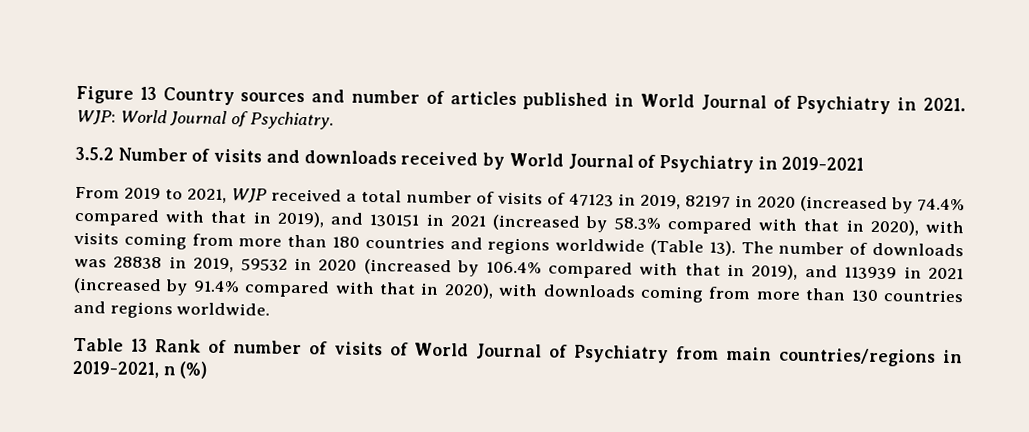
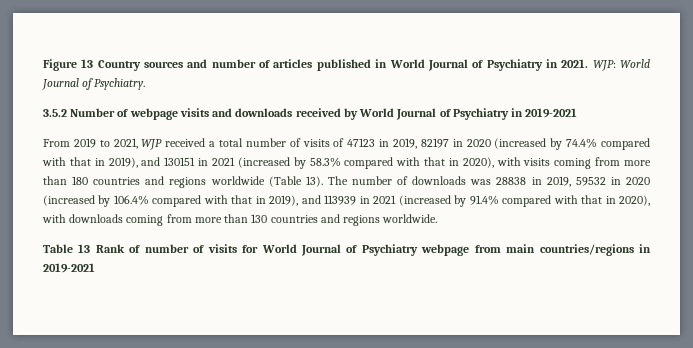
- 3.5.2 Number of visits and downloads received by World Journal of Psychiatry in 2019-2021
+ 3.5.2 Number of webpage visits and downloads received by World Journal of Psychiatry in 2019-2021
- Table 13 Rank of number of visits of World Journal of Psychiatry from main countries/regions in 2019-2021, n (%)
+ Table 13 Rank of number of visits for World Journal of Psychiatry webpage from main countries/regions in 2019-2021

